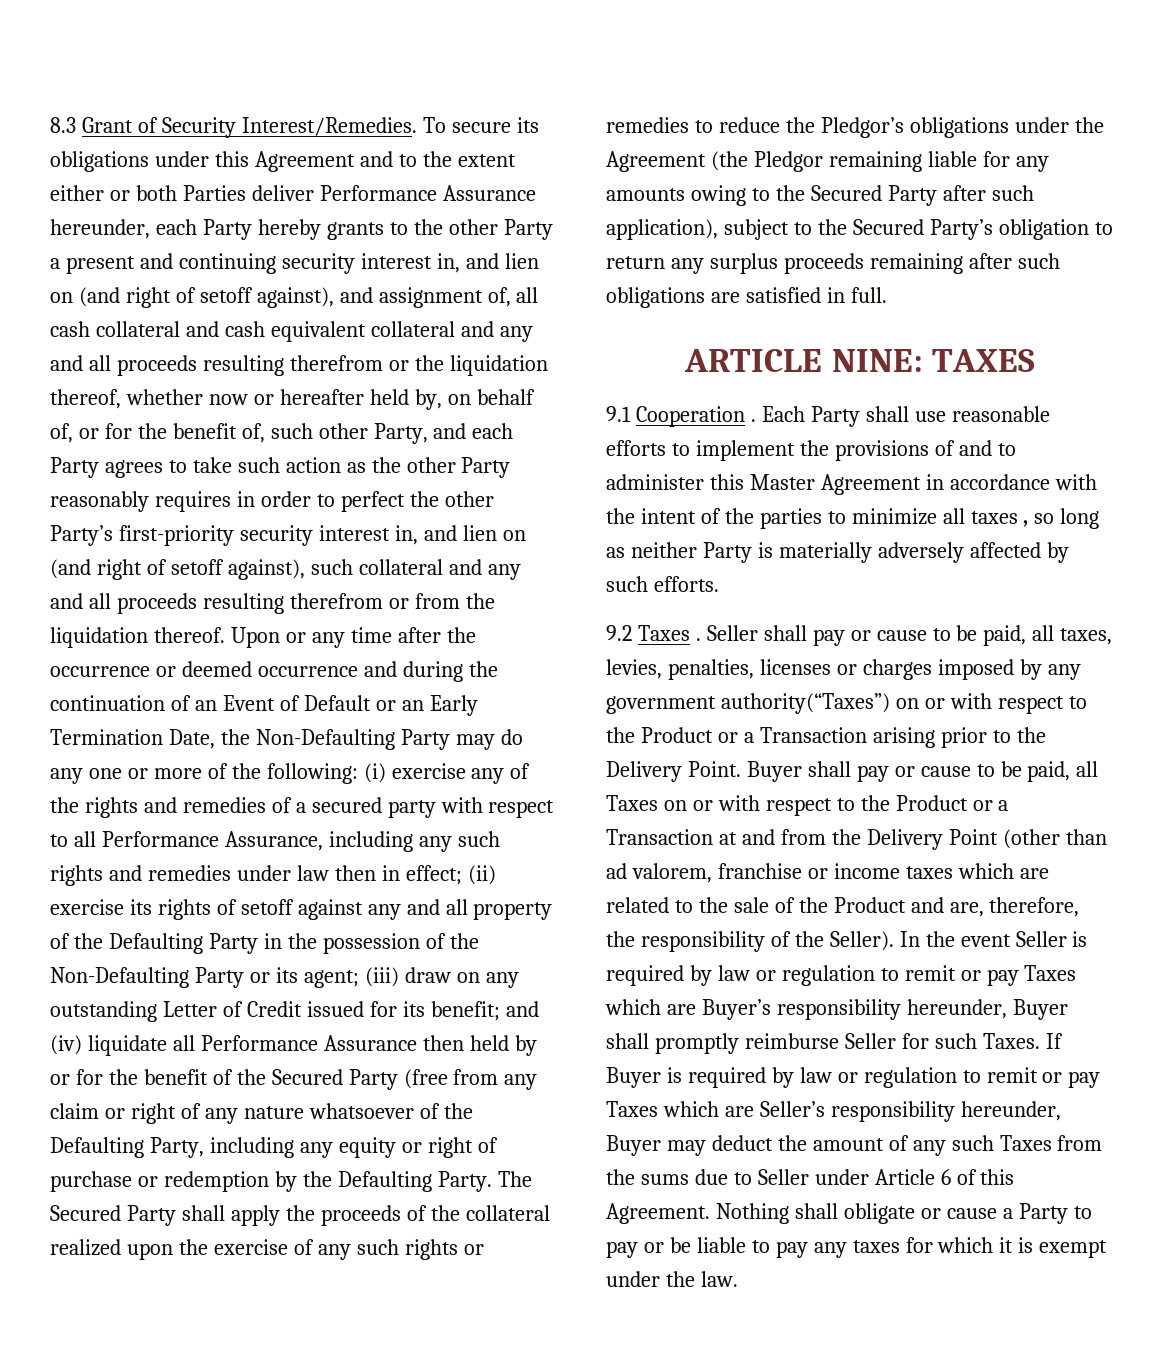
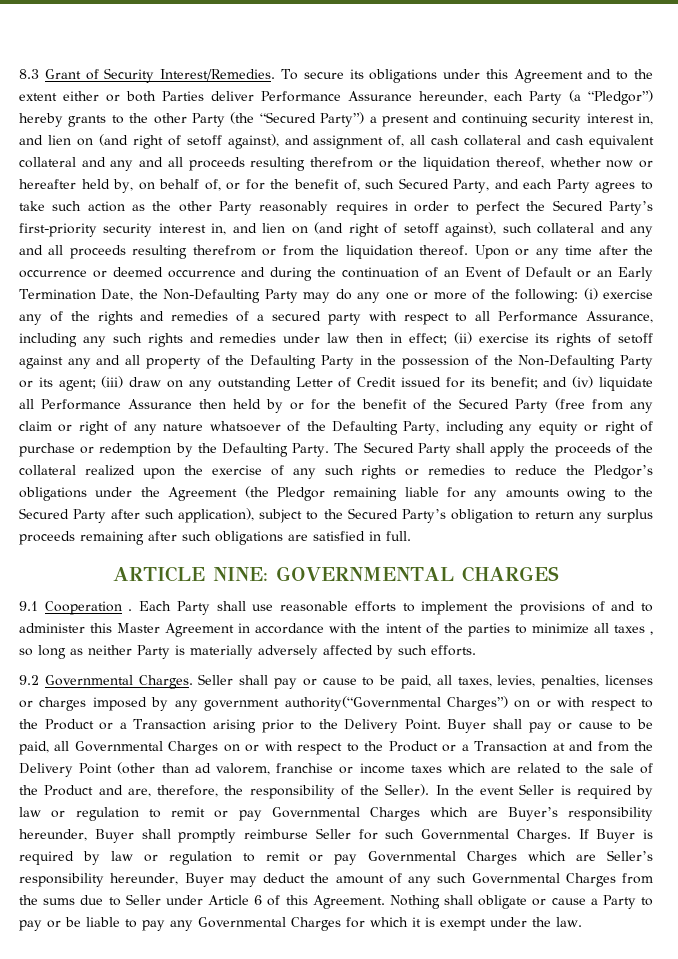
- To secure its obligations under this Agreement and to the extent either or both Parties deliver Performance Assurance hereunder, each Party hereby grants to the other Party a present and continuing security interest in, and lien on (and right of setoff against), and assignment of, all cash collateral and cash equivalent collateral and any and all proceeds resulting therefrom or the liquidation thereof, whether now or hereafter held by, on behalf of, or for the benefit of, such other Party, and each Party agrees to take such action as the other Party reasonably requires in order to perfect the other Party’s first-priority security interest in, and lien on (and right of setoff against), such collateral and any and all proceeds resulting therefrom or from the liquidation thereof.
+ To secure its obligations under this Agreement and to the extent either or both Parties deliver Performance Assurance hereunder, each Party (a “Pledgor”) hereby grants to the other Party (the “Secured Party”) a present and continuing security interest in, and lien on (and right of setoff against), and assignment of, all cash collateral and cash equivalent collateral and any and all proceeds resulting therefrom or the liquidation thereof, whether now or hereafter held by, on behalf of, or for the benefit of, such Secured Party, and each Party agrees to take such action as the other Party reasonably requires in order to perfect the Secured Party’s first-priority security interest in, and lien on (and right of setoff against), such collateral and any and all proceeds resulting therefrom or from the liquidation thereof.
- ARTICLE NINE: TAXES
+ ARTICLE NINE: GOVERNMENTAL CHARGES
- 9.2 Taxes .
+ 9.2 Governmental Charges.
- Seller shall pay or cause to be paid, all taxes, levies, penalties, licenses or charges imposed by any government authority(“Taxes”) on or with respect to the Product or a Transaction arising prior to the Delivery Point.
+ Seller shall pay or cause to be paid, all taxes, levies, penalties, licenses or charges imposed by any government authority(“Governmental Charges”) on or with respect to the Product or a Transaction arising prior to the Delivery Point.
- Buyer shall pay or cause to be paid, all Taxes on or with respect to the Product or a Transaction at and from the Delivery Point (other than ad valorem, franchise or income taxes which are related to the sale of the Product and are, therefore, the responsibility of the Seller).
+ Buyer shall pay or cause to be paid, all Governmental Charges on or with respect to the Product or a Transaction at and from the Delivery Point (other than ad valorem, franchise or income taxes which are related to the sale of the Product and are, therefore, the responsibility of the Seller).
- In the event Seller is required by law or regulation to remit or pay Taxes which are Buyer’s responsibility hereunder, Buyer shall promptly reimburse Seller for such Taxes.
+ In the event Seller is required by law or regulation to remit or pay Governmental Charges which are Buyer’s responsibility hereunder, Buyer shall promptly reimburse Seller for such Governmental Charges.
- If Buyer is required by law or regulation to remit or pay Taxes which are Seller’s responsibility hereunder, Buyer may deduct the amount of any such Taxes from the sums due to Seller under Article 6 of this Agreement.
+ If Buyer is required by law or regulation to remit or pay Governmental Charges which are Seller’s responsibility hereunder, Buyer may deduct the amount of any such Governmental Charges from the sums due to Seller under Article 6 of this Agreement.
- Nothing shall obligate or cause a Party to pay or be liable to pay any taxes for which it is exempt under the law.
+ Nothing shall obligate or cause a Party to pay or be liable to pay any Governmental Charges for which it is exempt under the law.

